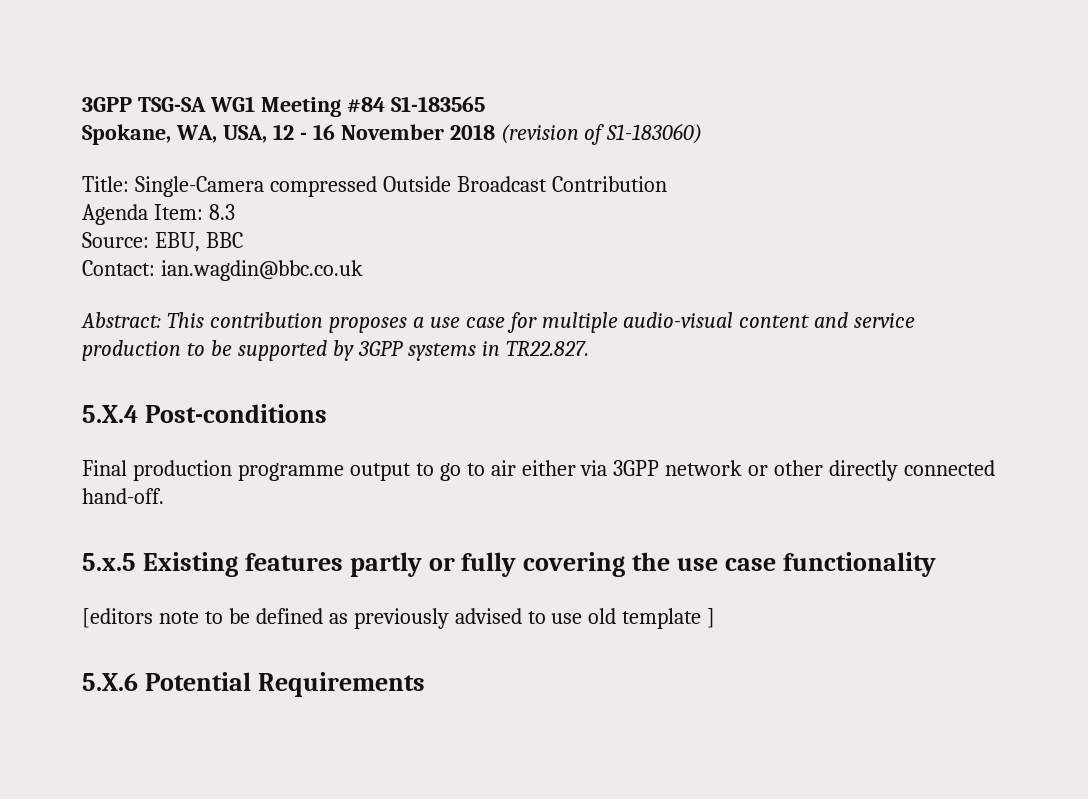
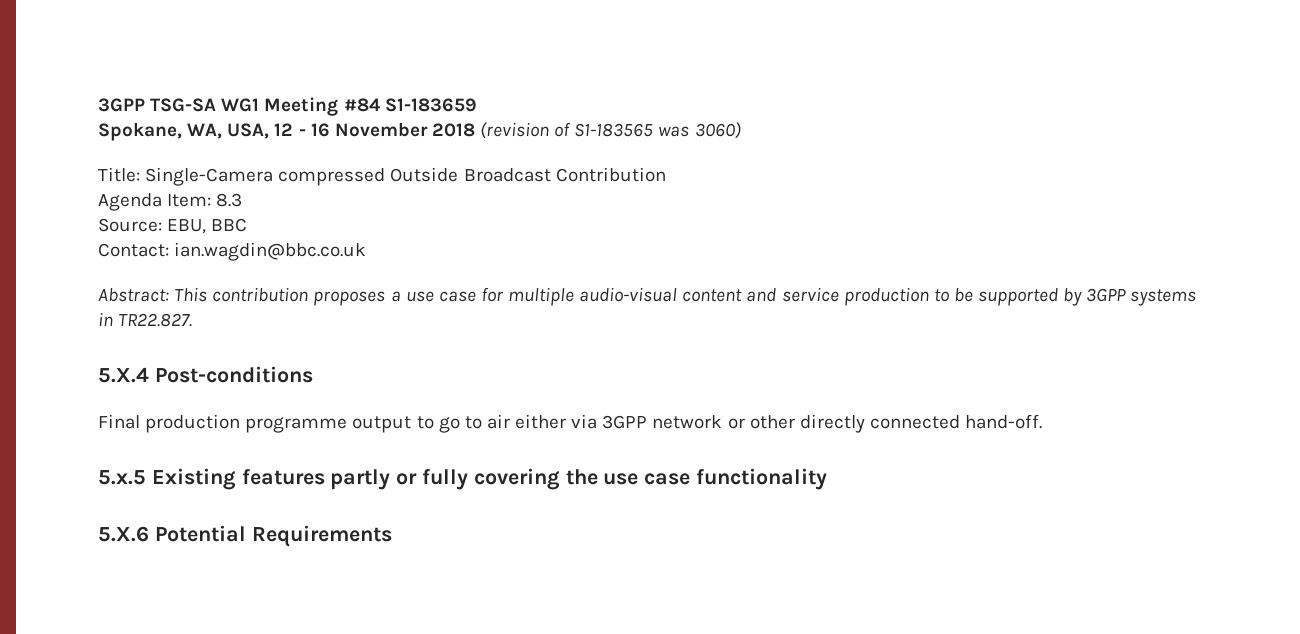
- 3GPP TSG-SA WG1 Meeting #84 S1-183565
+ 3GPP TSG-SA WG1 Meeting #84 S1-183659
- Spokane, WA, USA, 12 - 16 November 2018 (revision of S1-183060)
+ Spokane, WA, USA, 12 - 16 November 2018 (revision of S1-183565 was 3060)
- [editors note to be defined as previously advised to use old template ]

